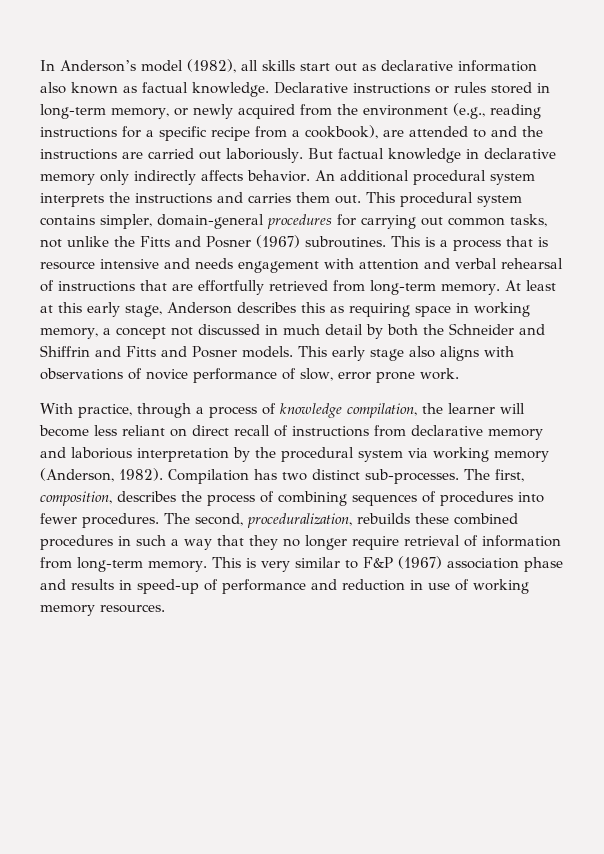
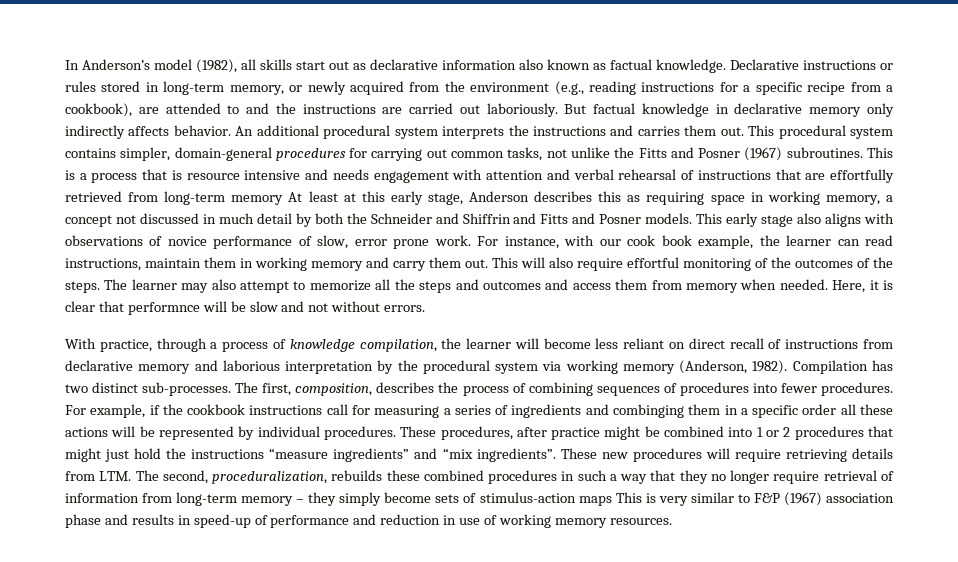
- This is a process that is resource intensive and needs engagement with attention and verbal rehearsal of instructions that are effortfully retrieved from long-term memory. At least at this early stage, Anderson describes this as requiring space in working memory, a concept not discussed in much detail by both the Schneider and Shiffrin and Fitts and Posner models.
+ This is a process that is resource intensive and needs engagement with attention and verbal rehearsal of instructions that are effortfully retrieved from long-term memory At least at this early stage, Anderson describes this as requiring space in working memory, a concept not discussed in much detail by both the Schneider and Shiffrin and Fitts and Posner models.
+ For instance, with our cook book example, the learner can read instructions, maintain them in working memory and carry them out. This will also require effortful monitoring of the outcomes of the steps. The learner may also attempt to memorize all the steps and outcomes and access them from memory when needed. Here, it is clear that performnce will be slow and not without errors.
- The second, proceduralization, rebuilds these combined procedures in such a way that they no longer require retrieval of information from long-term memory. This is very similar to F&P (1967) association phase and results in speed-up of performance and reduction in use of working memory resources.
+ For example, if the cookbook instructions call for measuring a series of ingredients and combinging them in a specific order all these actions will be represented by individual procedures. These procedures, after practice might be combined into 1 or 2 procedures that might just hold the instructions “measure ingredients” and “mix ingredients”. These new procedures will require retrieving details from LTM. The second, proceduralization, rebuilds these combined procedures in such a way that they no longer require retrieval of information from long-term memory – they simply become sets of stimulus-action maps This is very similar to F&P (1967) association phase and results in speed-up of performance and reduction in use of working memory resources.

